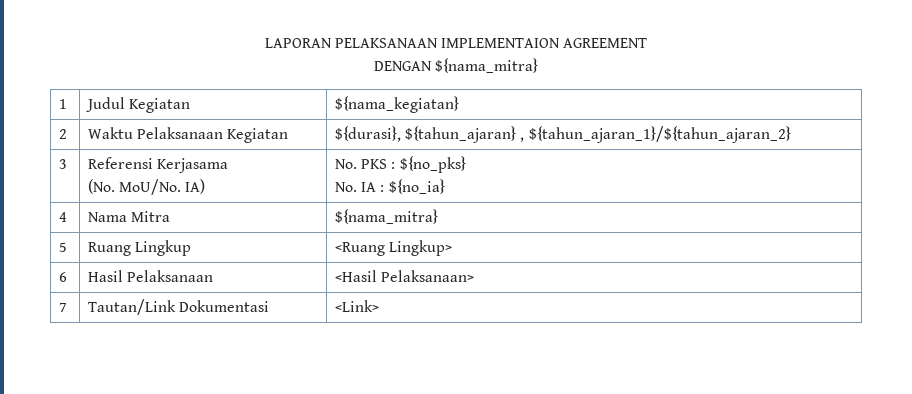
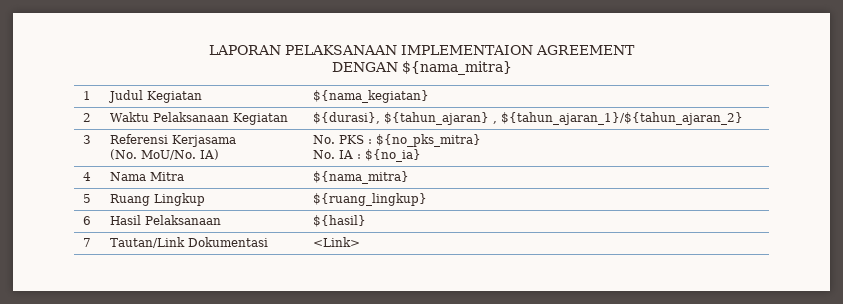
  3 | Referensi Kerjasama
- (No. MoU/No. IA) | No. PKS : ${no_pks}
+ (No. MoU/No. IA) | No. PKS : ${no_pks_mitra}
- 5 | Ruang Lingkup | <Ruang Lingkup>
+ 5 | Ruang Lingkup | ${ruang_lingkup}
- 6 | Hasil Pelaksanaan | <Hasil Pelaksanaan>
+ 6 | Hasil Pelaksanaan | ${hasil}

